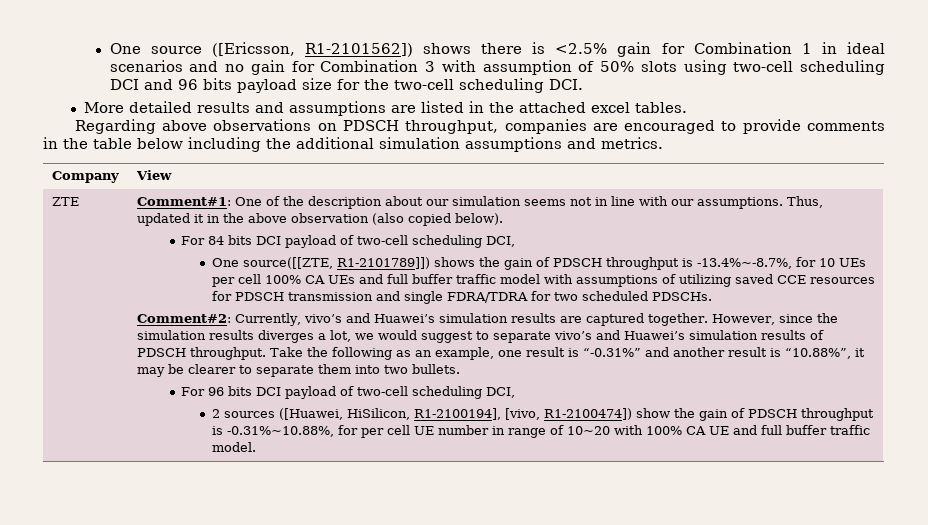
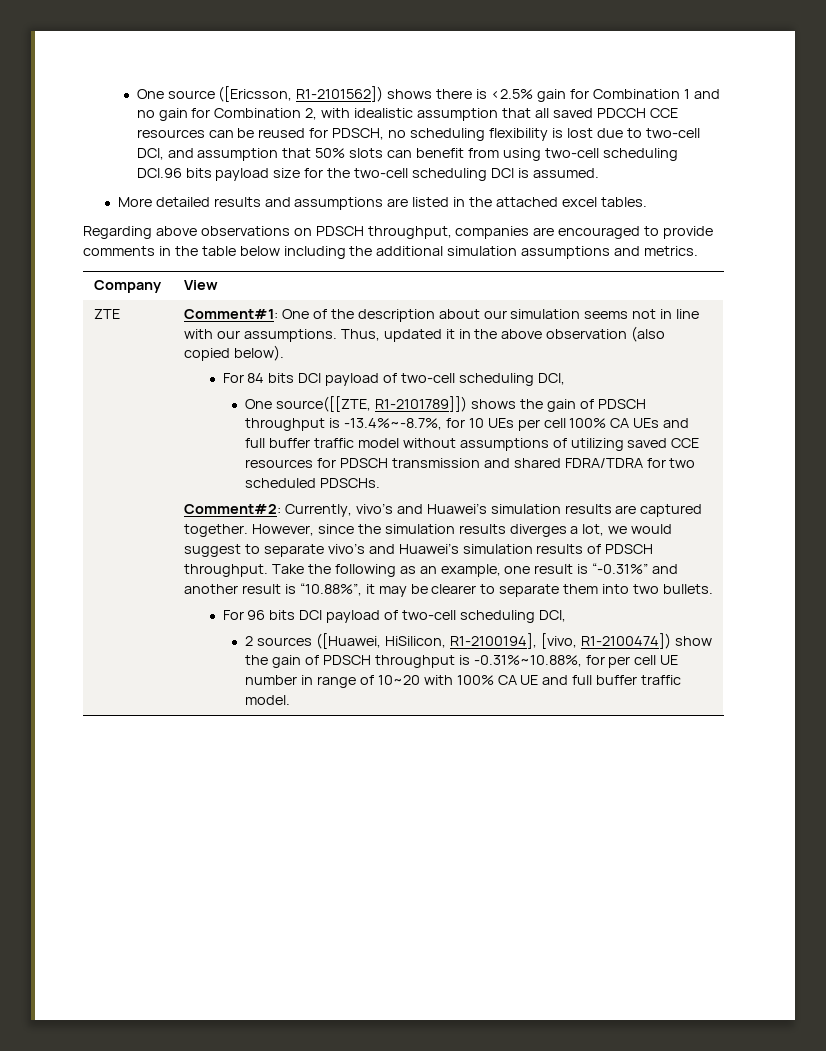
- One source ([Ericsson, R1-2101562]) shows there is <2.5% gain for Combination 1 in ideal scenarios and no gain for Combination 3 with assumption of 50% slots using two-cell scheduling DCI and 96 bits payload size for the two-cell scheduling DCI.
+ One source ([Ericsson, R1-2101562]) shows there is <2.5% gain for Combination 1 and no gain for Combination 2, with idealistic assumption that all saved PDCCH CCE resources can be reused for PDSCH, no scheduling flexibility is lost due to two-cell DCI, and assumption that 50% slots can benefit from using two-cell scheduling DCI.96 bits payload size for the two-cell scheduling DCI is assumed.
- One source([[ZTE, R1-2101789]]) shows the gain of PDSCH throughput is -13.4%~-8.7%, for 10 UEs per cell 100% CA UEs and full buffer traffic model with assumptions of utilizing saved CCE resources for PDSCH transmission and single FDRA/TDRA for two scheduled PDSCHs.
+ One source([[ZTE, R1-2101789]]) shows the gain of PDSCH throughput is -13.4%~-8.7%, for 10 UEs per cell 100% CA UEs and full buffer traffic model without assumptions of utilizing saved CCE resources for PDSCH transmission and shared FDRA/TDRA for two scheduled PDSCHs.

